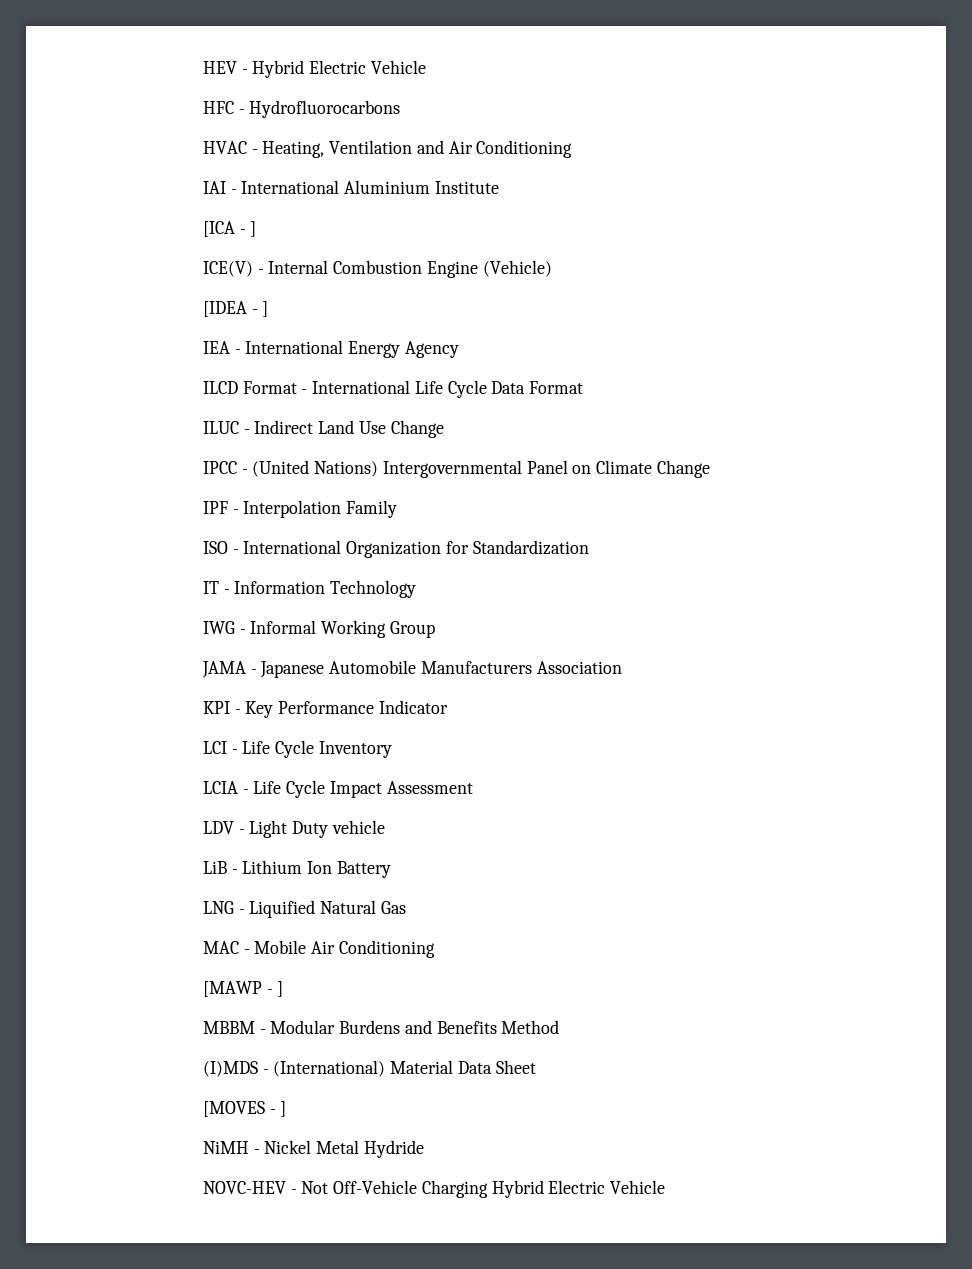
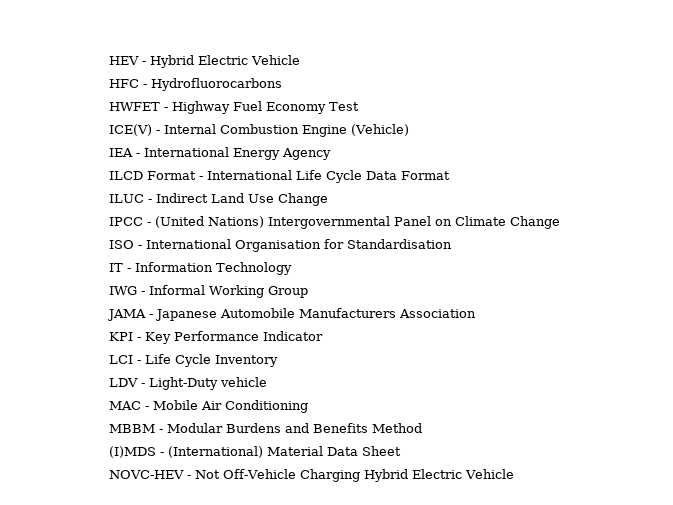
- HVAC - Heating, Ventilation and Air Conditioning
- IAI - International Aluminium Institute
- [ICA - ]
+ HWFET - Highway Fuel Economy Test
- [IDEA - ]
- IPF - Interpolation Family
- ISO - International Organization for Standardization
+ ISO - International Organisation for Standardisation
- LCIA - Life Cycle Impact Assessment
- LDV - Light Duty vehicle
+ LDV - Light-Duty vehicle
- LiB - Lithium Ion Battery
- LNG - Liquified Natural Gas
- [MAWP - ]
- [MOVES - ]
- NiMH - Nickel Metal Hydride

